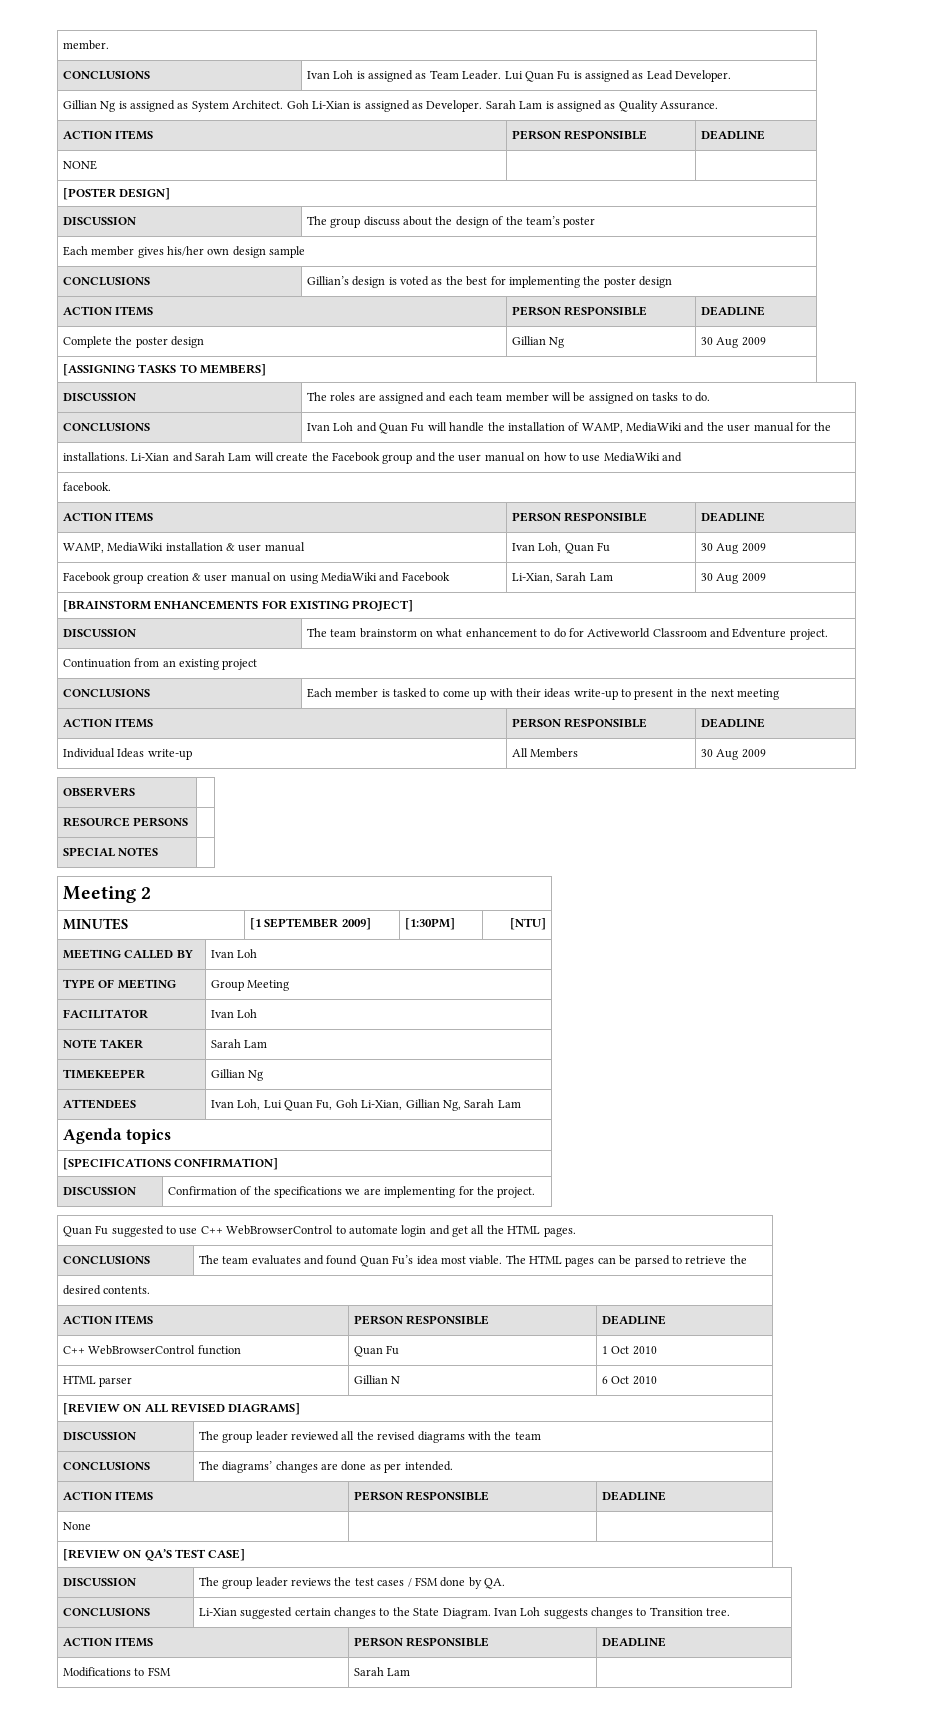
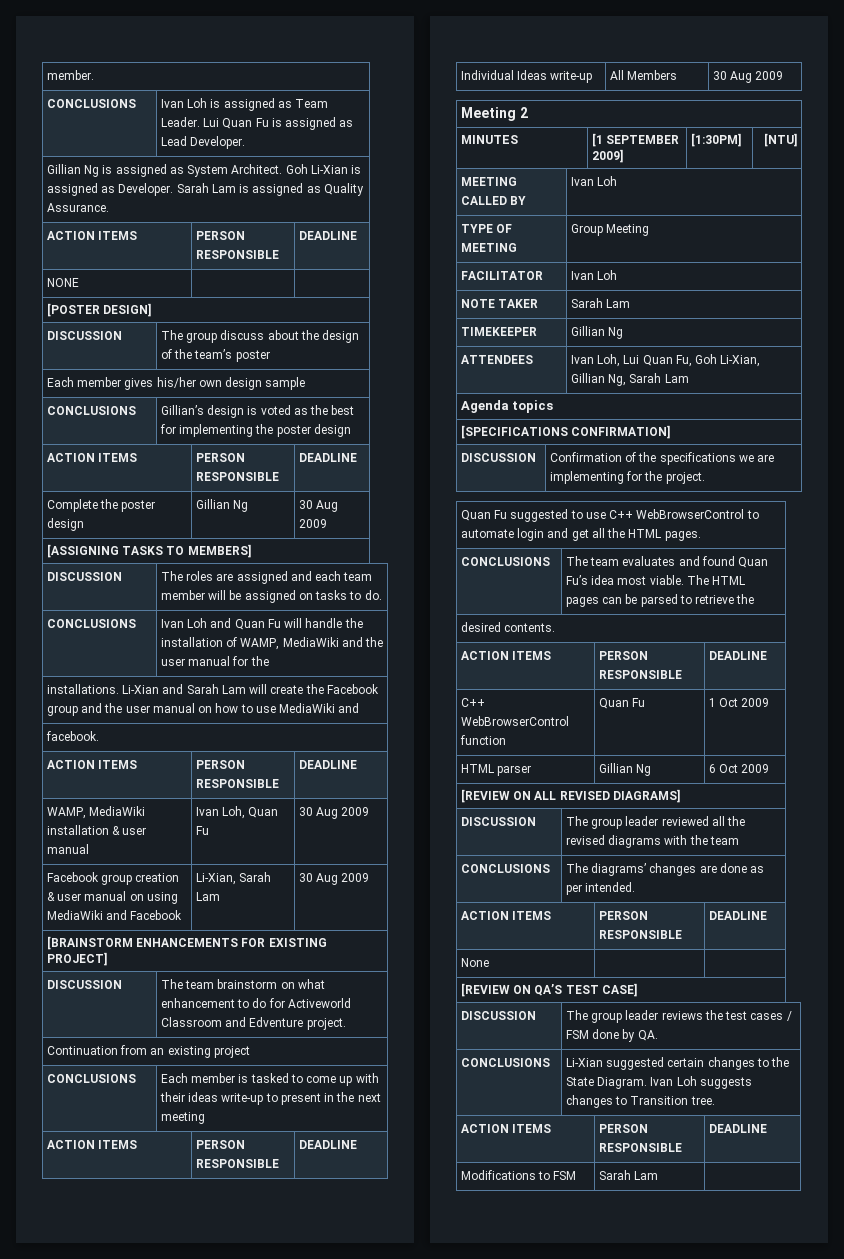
- OBSERVERS |
- RESOURCE PERSONS |
- SPECIAL NOTES |
- C++ WebBrowserControl function | Quan Fu | 1 Oct 2010
+ C++ WebBrowserControl function | Quan Fu | 1 Oct 2009
- HTML parser | Gillian N | 6 Oct 2010
+ HTML parser | Gillian Ng | 6 Oct 2009

